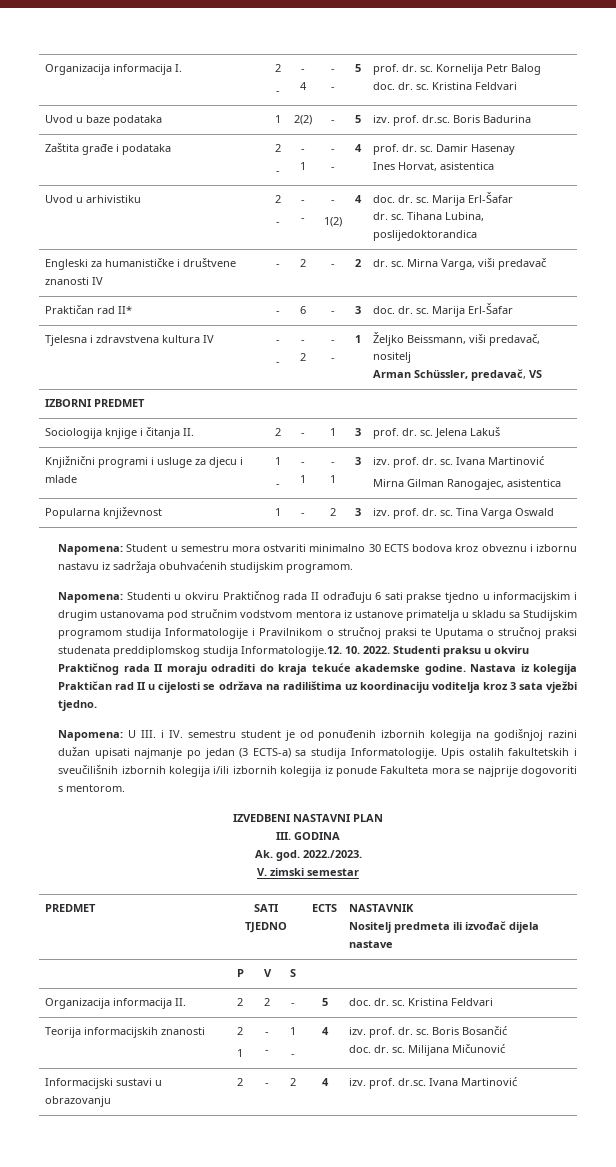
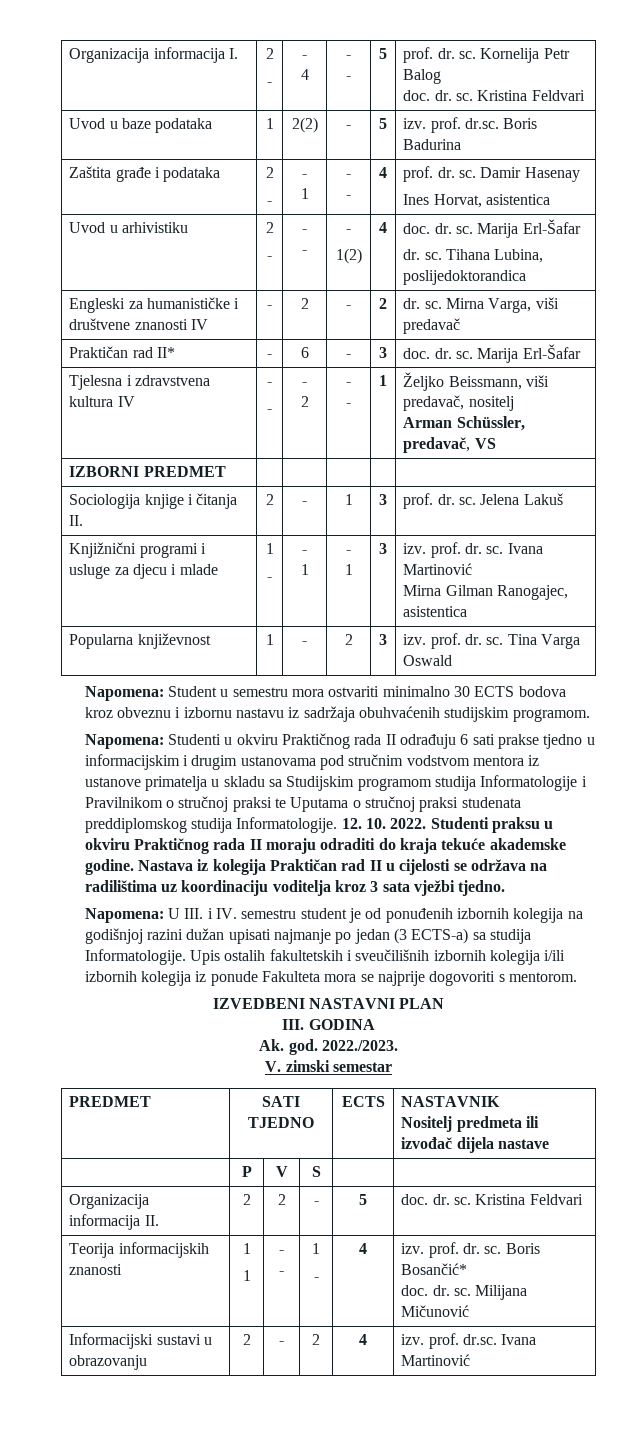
- Napomena: Studenti u okviru Praktičnog rada II odrađuju 6 sati prakse tjedno u informacijskim i drugim ustanovama pod stručnim vodstvom mentora iz ustanove primatelja u skladu sa Studijskim programom studija Informatologije i Pravilnikom o stručnoj praksi te Uputama o stručnoj praksi studenata preddiplomskog studija Informatologije.12. 10. 2022.
+ Napomena: Studenti u okviru Praktičnog rada II odrađuju 6 sati prakse tjedno u informacijskim i drugim ustanovama pod stručnim vodstvom mentora iz ustanove primatelja u skladu sa Studijskim programom studija Informatologije i Pravilnikom o stručnoj praksi te Uputama o stručnoj praksi studenata preddiplomskog studija Informatologije. 12. 10. 2022.
- Teorija informacijskih znanosti | 2
+ Teorija informacijskih znanosti | 1
  1 | -
  - | 1
- - | 4 | izv. prof. dr. sc. Boris Bosančić
+ - | 4 | izv. prof. dr. sc. Boris Bosančić*

